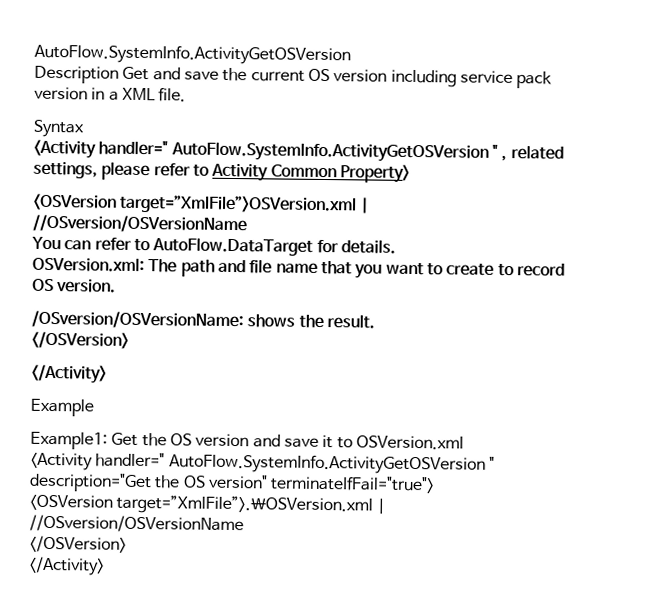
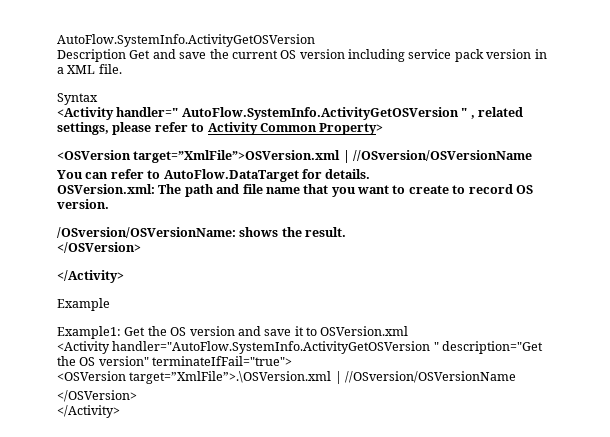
- <Activity handler=" AutoFlow.SystemInfo.ActivityGetOSVersion " description="Get the OS version" terminateIfFail="true">
+ <Activity handler="AutoFlow.SystemInfo.ActivityGetOSVersion " description="Get the OS version" terminateIfFail="true">

